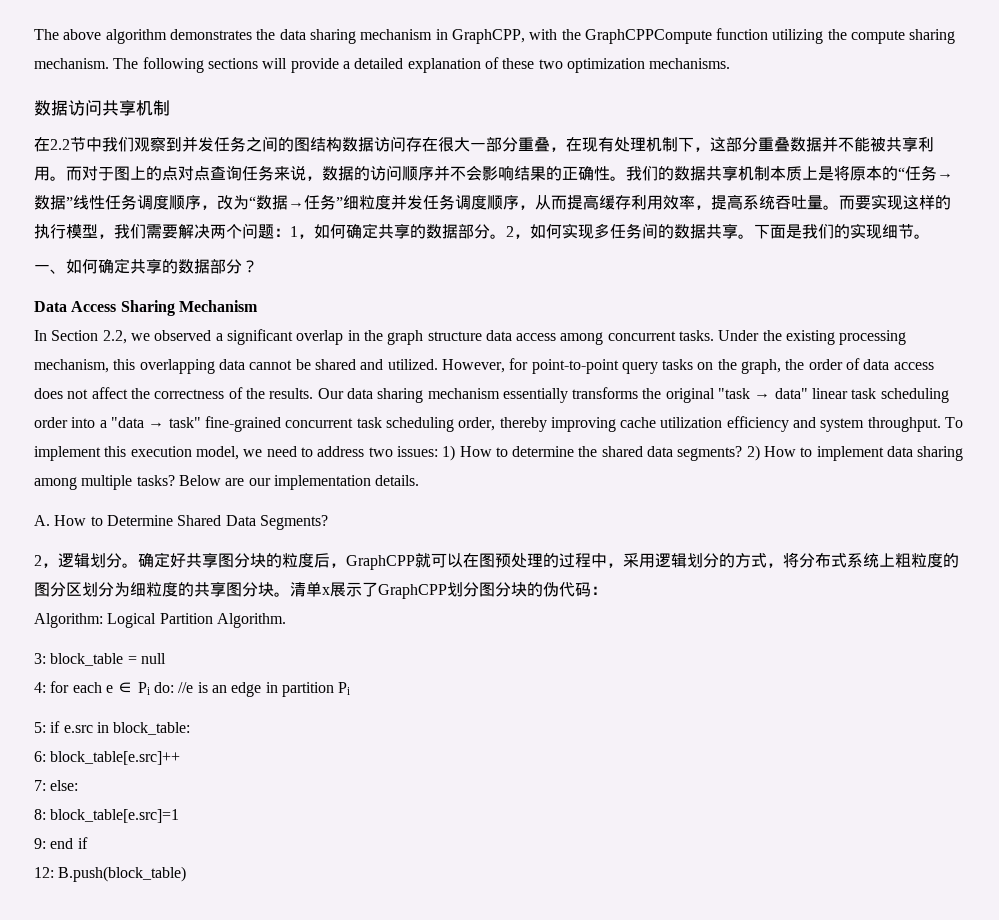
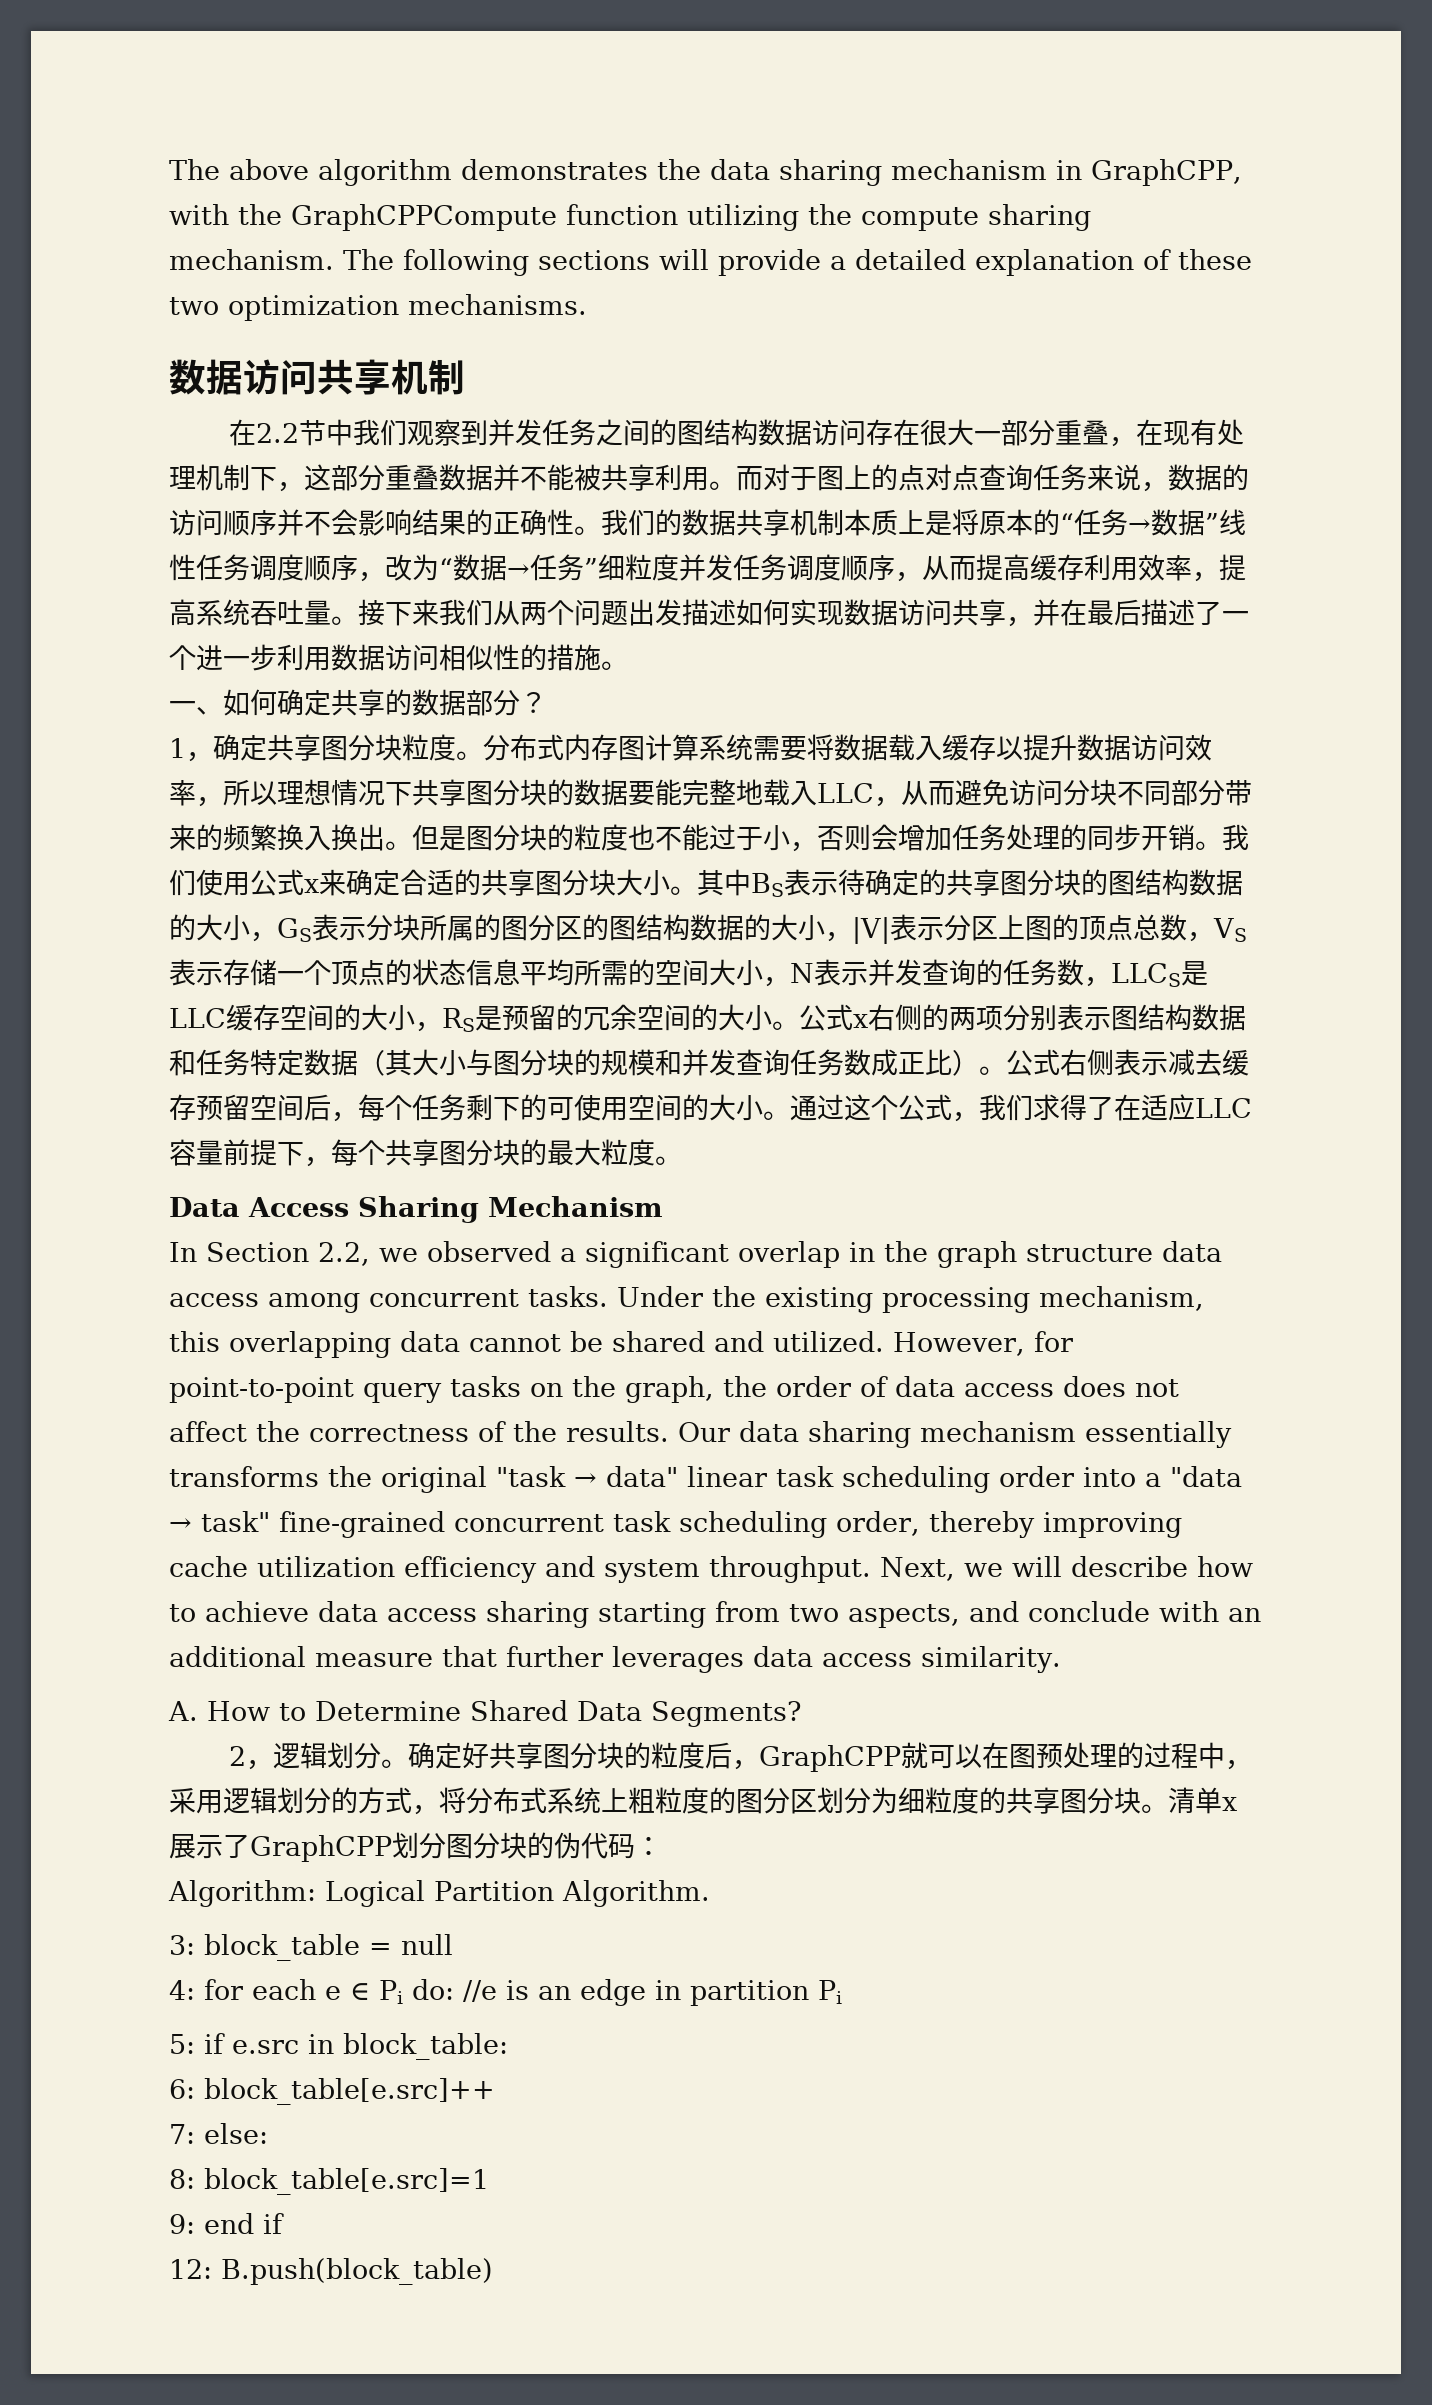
- 而要实现这样的执行模型，我们需要解决两个问题：1，如何确定共享的数据部分。2，如何实现多任务间的数据共享。下面是我们的实现细节。
+ 接下来我们从两个问题出发描述如何实现数据访问共享，并在最后描述了一个进一步利用数据访问相似性的措施。
+ 1，确定共享图分块粒度。分布式内存图计算系统需要将数据载入缓存以提升数据访问效率，所以理想情况下共享图分块的数据要能完整地载入LLC，从而避免访问分块不同部分带来的频繁换入换出。但是图分块的粒度也不能过于小，否则会增加任务处理的同步开销。我们使用公式x来确定合适的共享图分块大小。其中BS表示待确定的共享图分块的图结构数据的大小，GS表示分块所属的图分区的图结构数据的大小，|V|表示分区上图的顶点总数，VS表示存储一个顶点的状态信息平均所需的空间大小，N表示并发查询的任务数，LLCS是LLC缓存空间的大小，RS是预留的冗余空间的大小。公式x右侧的两项分别表示图结构数据和任务特定数据（其大小与图分块的规模和并发查询任务数成正比）。公式右侧表示减去缓存预留空间后，每个任务剩下的可使用空间的大小。通过这个公式，我们求得了在适应LLC容量前提下，每个共享图分块的最大粒度。
- To implement this execution model, we need to address two issues: 1) How to determine the shared data segments? 2) How to implement data sharing among multiple tasks? Below are our implementation details.
+ Next, we will describe how to achieve data access sharing starting from two aspects, and conclude with an additional measure that further leverages data access similarity.

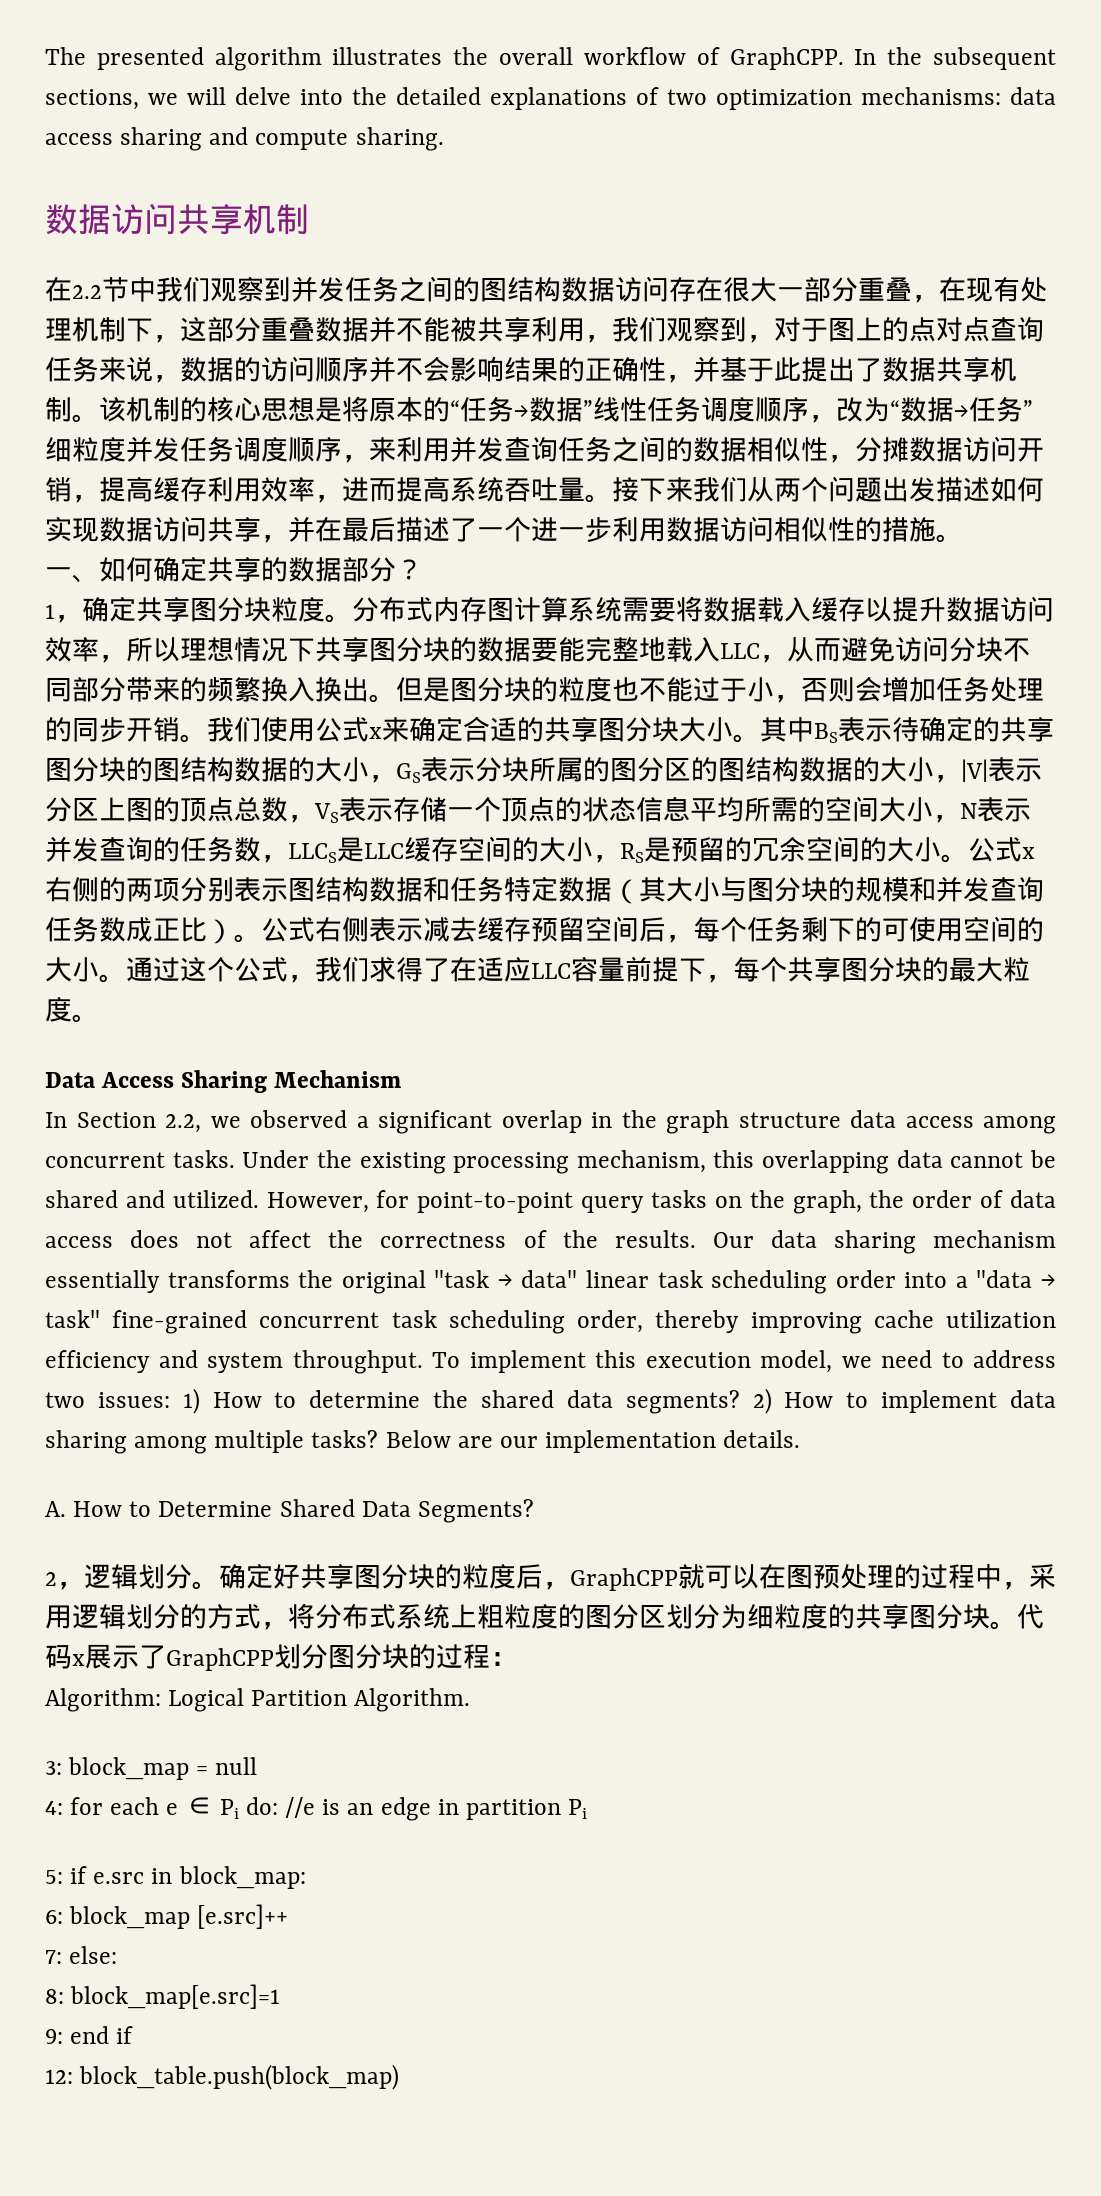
- The above algorithm demonstrates the data sharing mechanism in GraphCPP, with the GraphCPPCompute function utilizing the compute sharing mechanism. The following sections will provide a detailed explanation of these two optimization mechanisms.
+ The presented algorithm illustrates the overall workflow of GraphCPP. In the subsequent sections, we will delve into the detailed explanations of two optimization mechanisms: data access sharing and compute sharing.
- 在2.2节中我们观察到并发任务之间的图结构数据访问存在很大一部分重叠，在现有处理机制下，这部分重叠数据并不能被共享利用。而对于图上的点对点查询任务来说，数据的访问顺序并不会影响结果的正确性。我们的数据共享机制本质上是将原本的“任务→数据”线性任务调度顺序，改为“数据→任务”细粒度并发任务调度顺序，从而提高缓存利用效率，提高系统吞吐量。
+ 在2.2节中我们观察到并发任务之间的图结构数据访问存在很大一部分重叠，在现有处理机制下，这部分重叠数据并不能被共享利用，我们观察到，对于图上的点对点查询任务来说，数据的访问顺序并不会影响结果的正确性，并基于此提出了数据共享机制。该机制的核心思想是将原本的“任务→数据”线性任务调度顺序，改为“数据→任务”细粒度并发任务调度顺序，来利用并发查询任务之间的数据相似性，分摊数据访问开销，提高缓存利用效率，进而提高系统吞吐量。
- Next, we will describe how to achieve data access sharing starting from two aspects, and conclude with an additional measure that further leverages data access similarity.
+ To implement this execution model, we need to address two issues: 1) How to determine the shared data segments? 2) How to implement data sharing among multiple tasks? Below are our implementation details.
- 清单x展示了GraphCPP划分图分块的伪代码：
+ 代码x展示了GraphCPP划分图分块的过程：
- 3: block_table = null
+ 3: block_map = null
- 5: if e.src in block_table:
+ 5: if e.src in block_map:
- 6: block_table[e.src]++
+ 6: block_map [e.src]++
- 8: block_table[e.src]=1
+ 8: block_map[e.src]=1
- 12: B.push(block_table)
+ 12: block_table.push(block_map)

